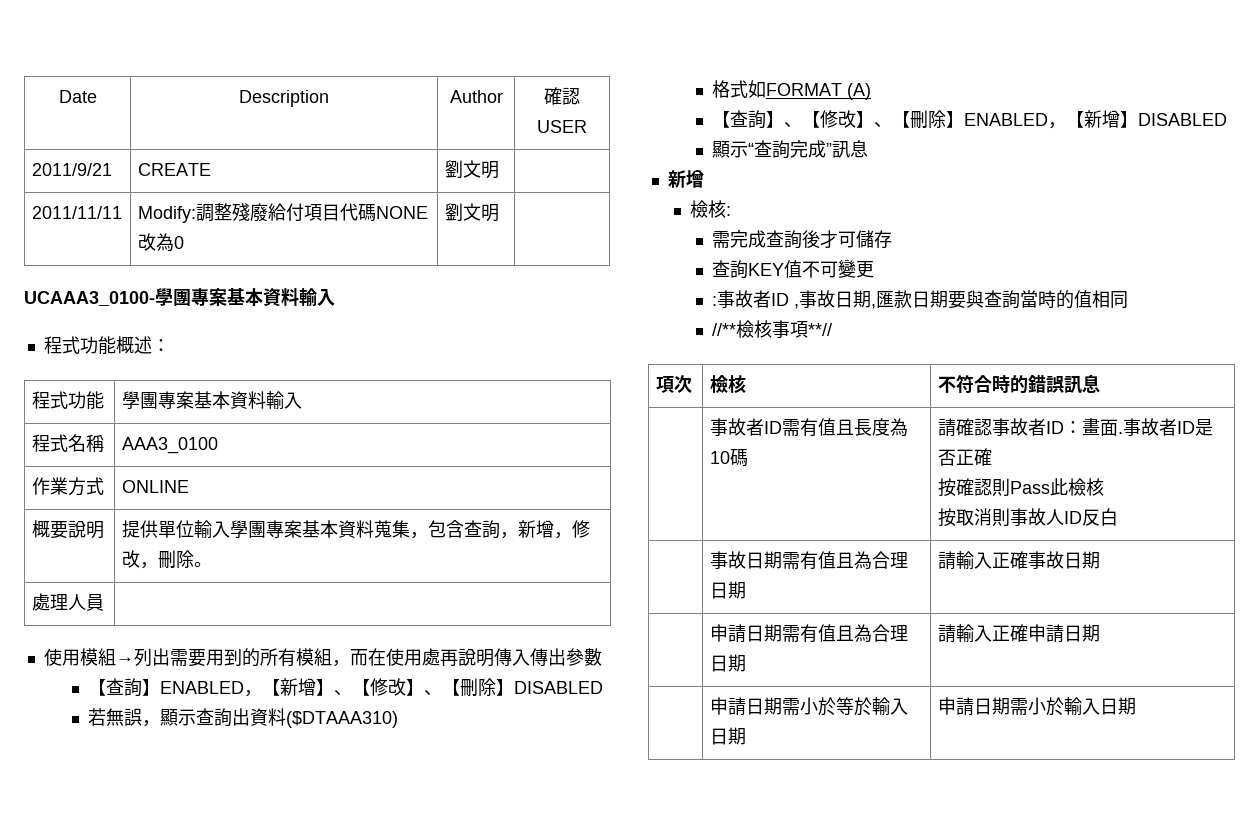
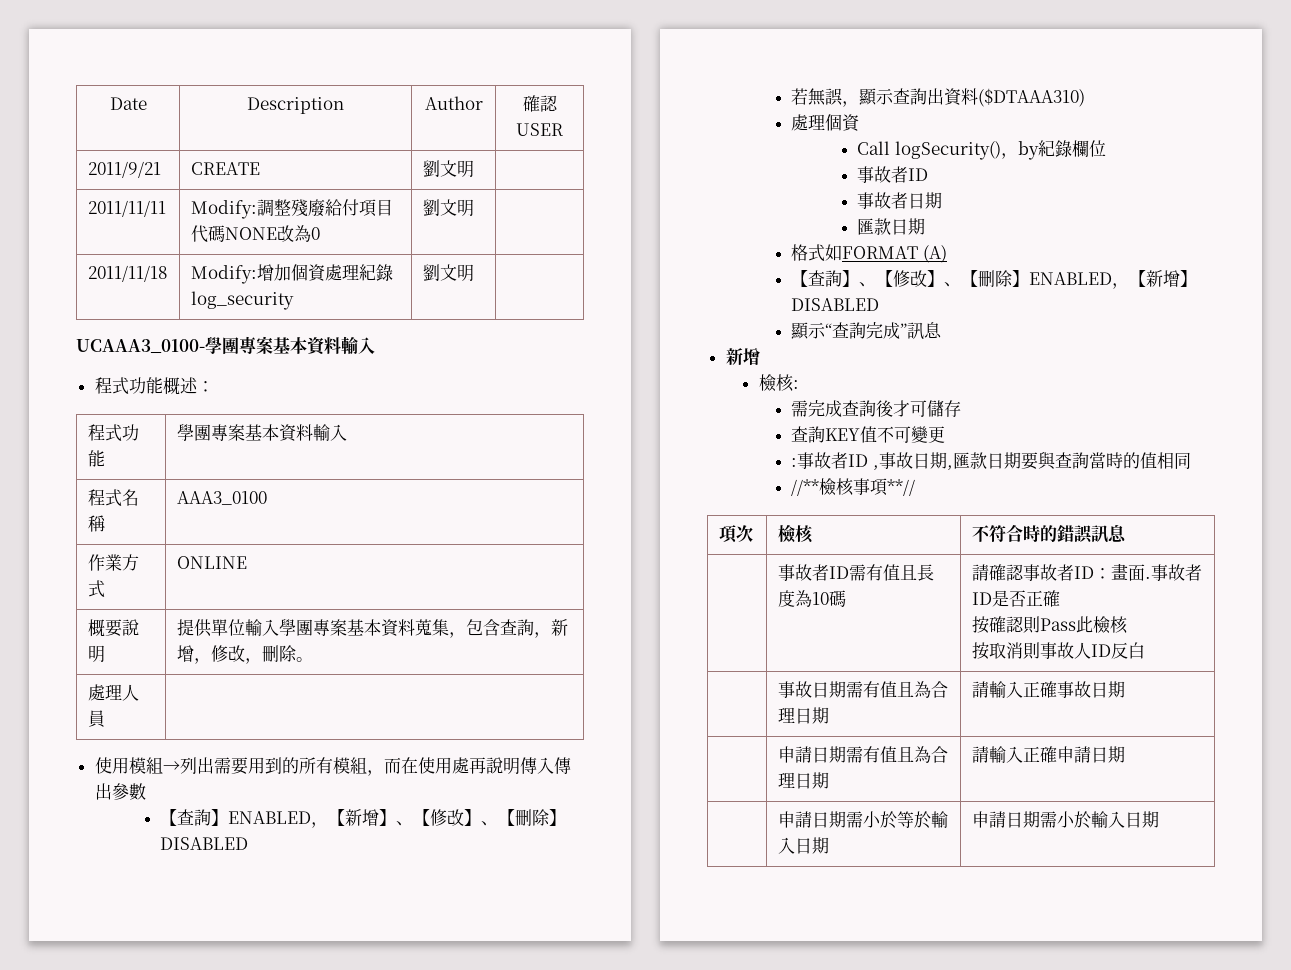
+ 2011/11/18 | Modify:增加個資處理紀錄log_security | 劉文明 |
+ 處理個資
+ Call logSecurity()，by紀錄欄位
+ 事故者ID
+ 事故者日期
+ 匯款日期

